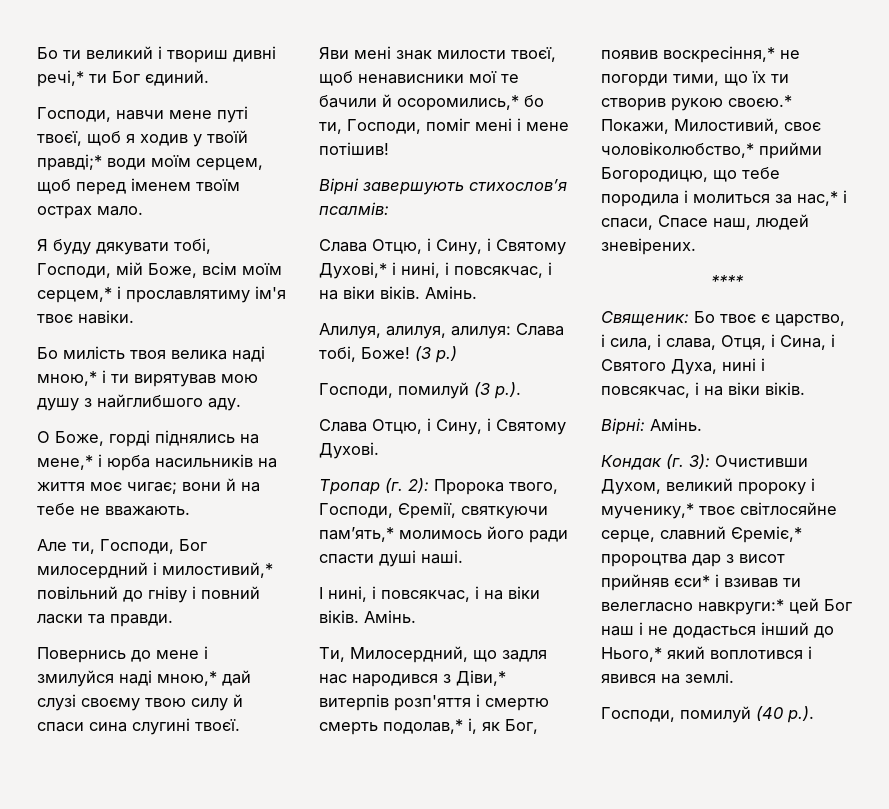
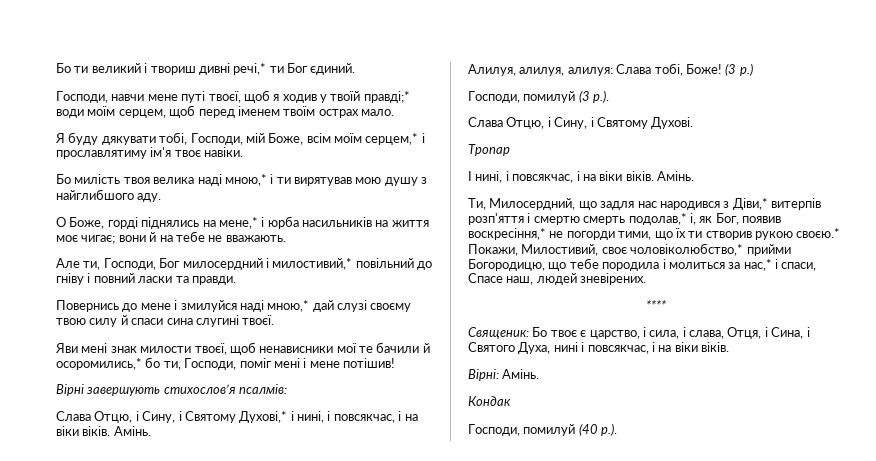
- Тропар (г. 2): Пророка твого, Господи, Єремії, святкуючи пам’ять,* молимось його ради спасти душі наші.
+ Тропар
- Кондак (г. 3): Очистивши Духом, великий пророку і мученику,* твоє світлосяйне серце, славний Єреміє,* пророцтва дар з висот прийняв єси* і взивав ти велегласно навкруги:* цей Бог наш і не додасться інший до Нього,* який воплотився і явився на землі.
+ Кондак

